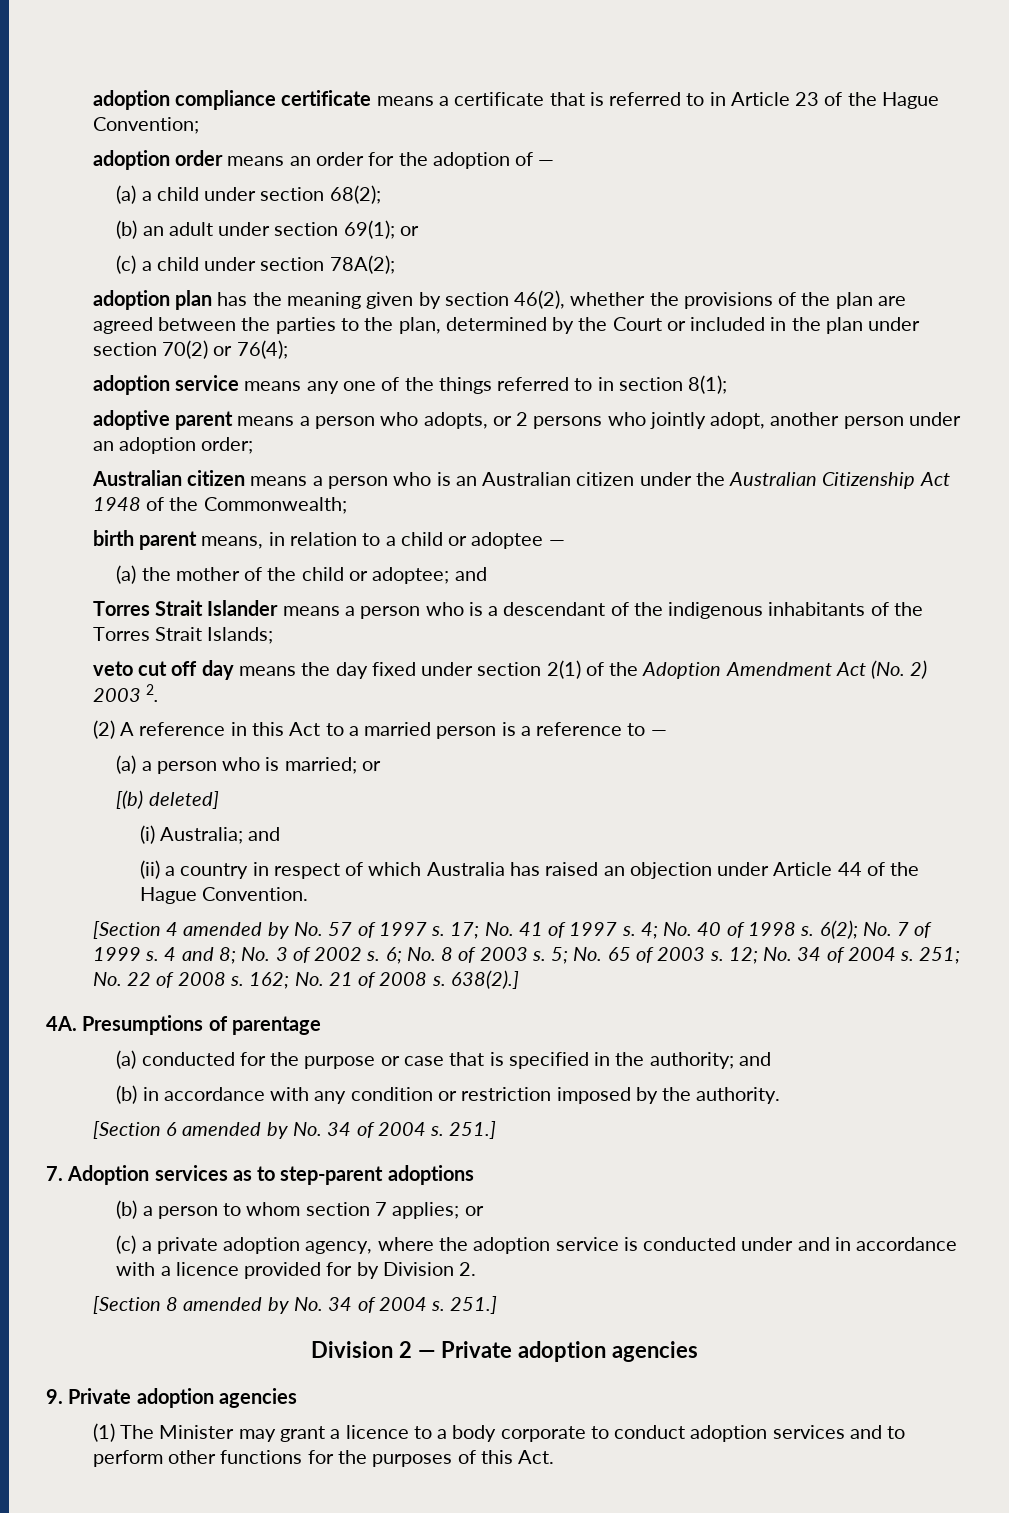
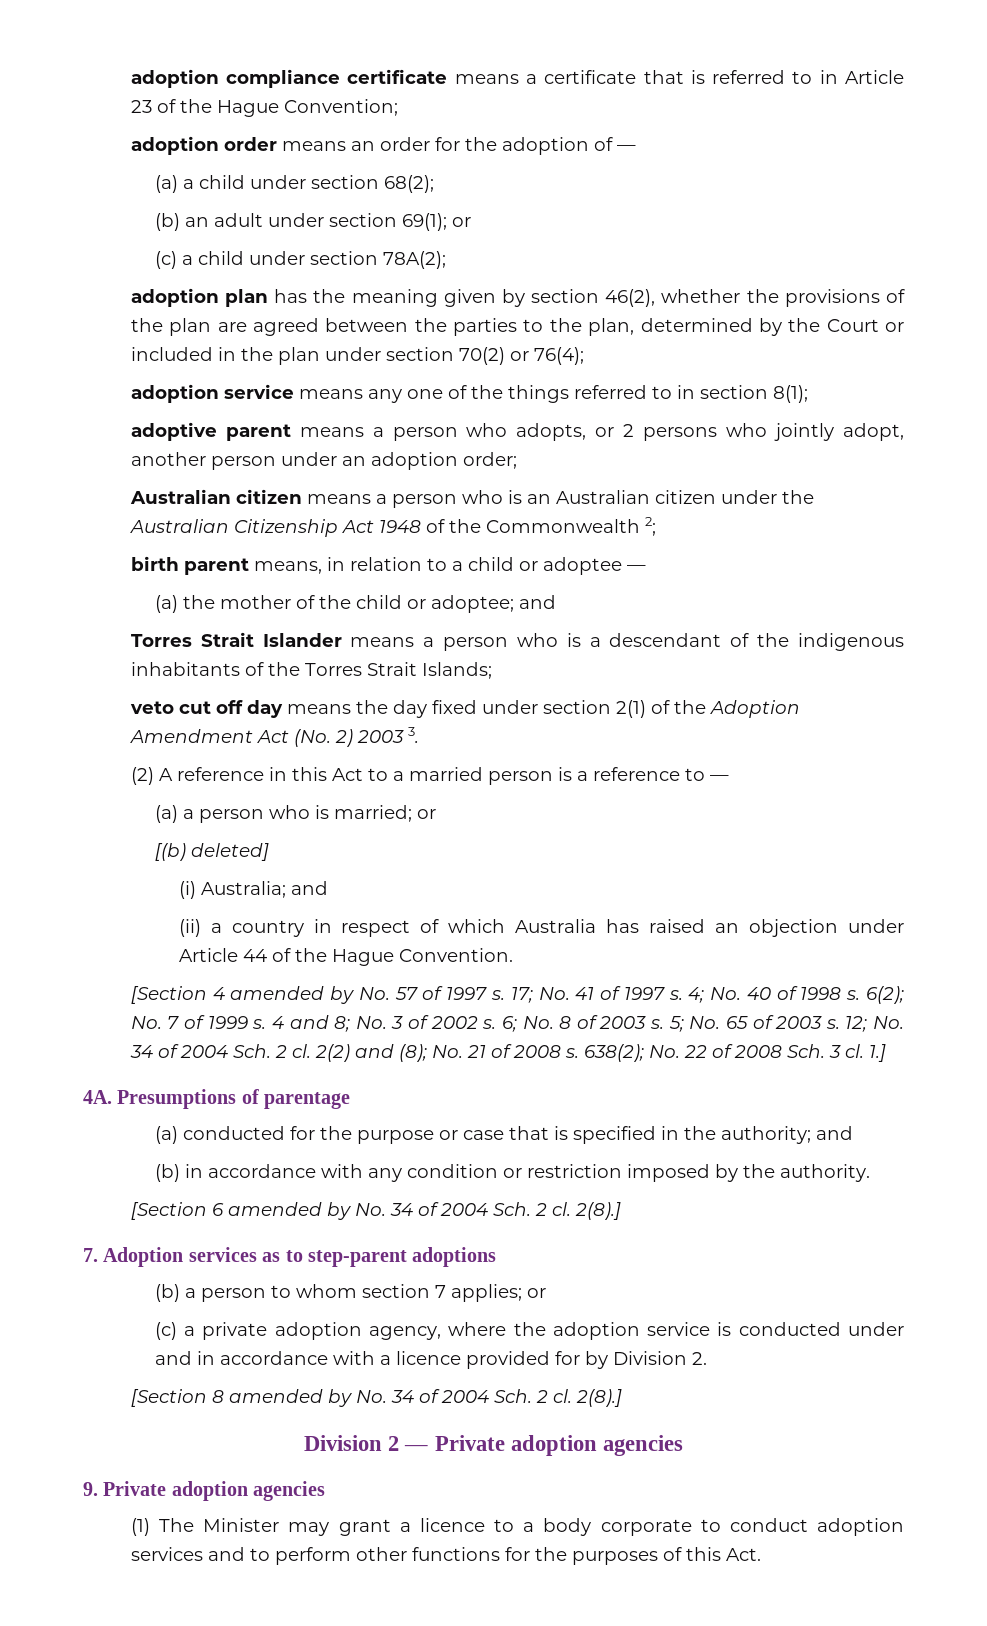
- Australian citizen means a person who is an Australian citizen under the Australian Citizenship Act 1948 of the Commonwealth;
+ Australian citizen means a person who is an Australian citizen under the Australian Citizenship Act 1948 of the Commonwealth 2;
- veto cut off day means the day fixed under section 2(1) of the Adoption Amendment Act (No. 2) 2003 2.
+ veto cut off day means the day fixed under section 2(1) of the Adoption Amendment Act (No. 2) 2003 3.
- 12; No. 34 of 2004 s. 251; No. 22 of 2008 s. 162; No. 21 of 2008 s.
+ 12; No. 34 of 2004 Sch. 2 cl. 2(2) and (8); No. 21 of 2008 s.
- 638(2).]
+ 638(2); No. 22 of 2008 Sch. 3 cl. 1.]
- [Section 6 amended by No. 34 of 2004 s. 251.]
+ [Section 6 amended by No. 34 of 2004 Sch. 2 cl. 2(8).]
- [Section 8 amended by No. 34 of 2004 s. 251.]
+ [Section 8 amended by No. 34 of 2004 Sch. 2 cl. 2(8).]

